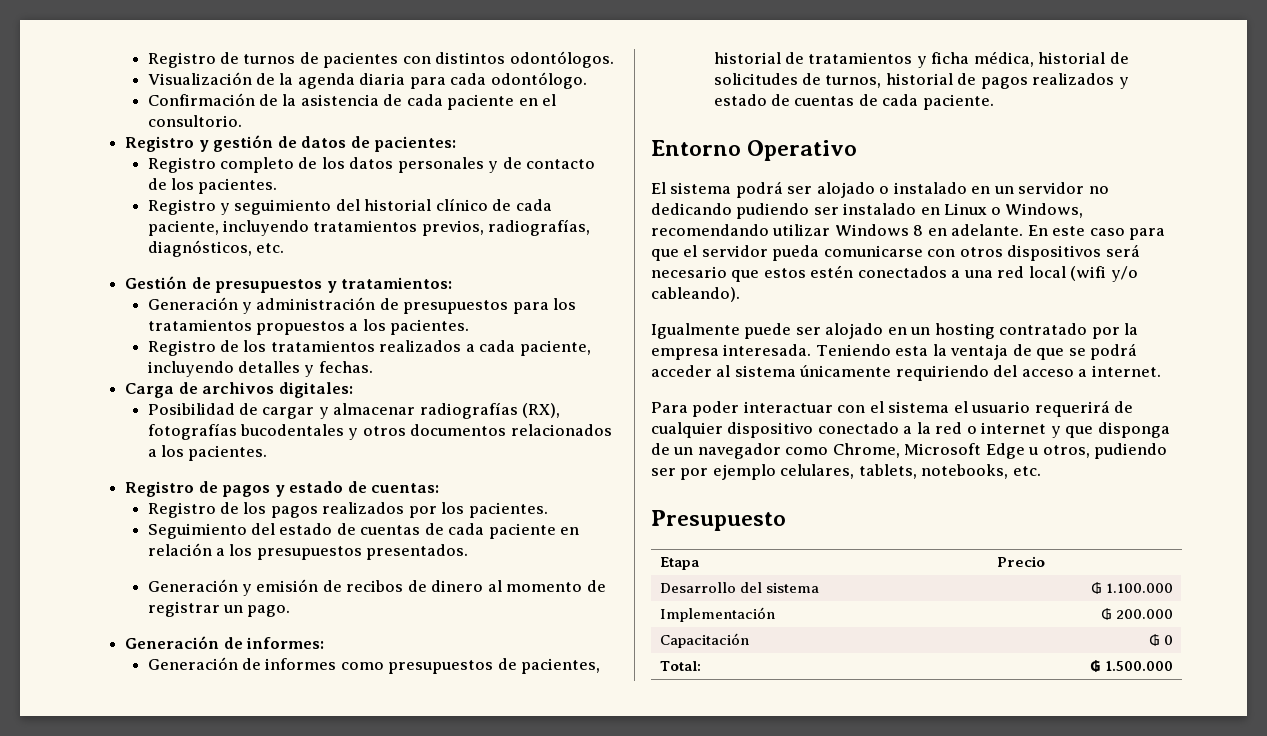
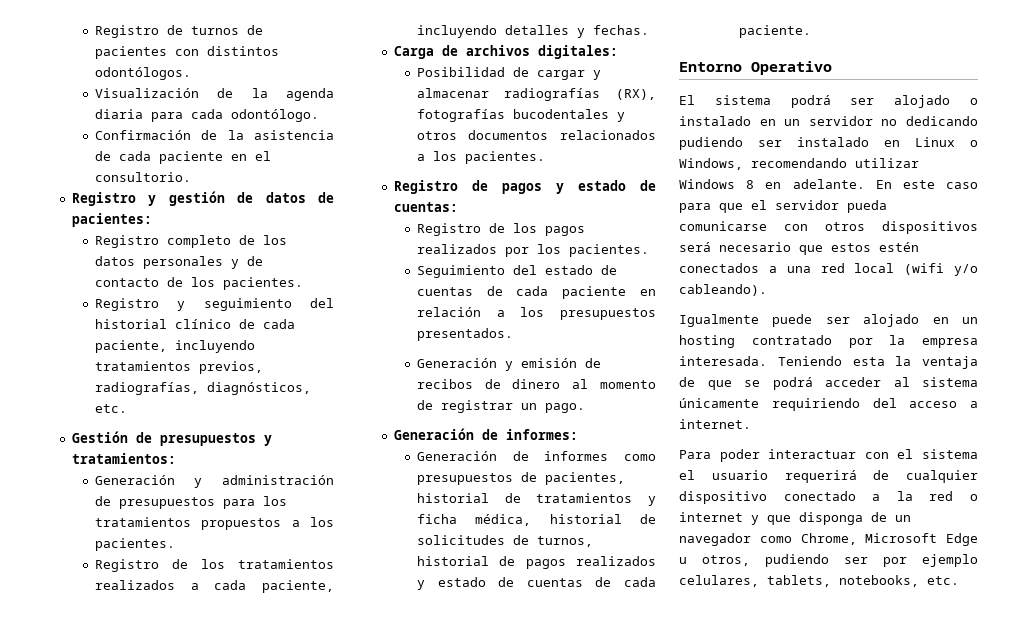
- Presupuesto
- Etapa | Precio
- Desarrollo del sistema | ₲ 1.100.000
- Implementación | ₲ 200.000
- Capacitación | ₲ 0
- Total: | ₲ 1.500.000

